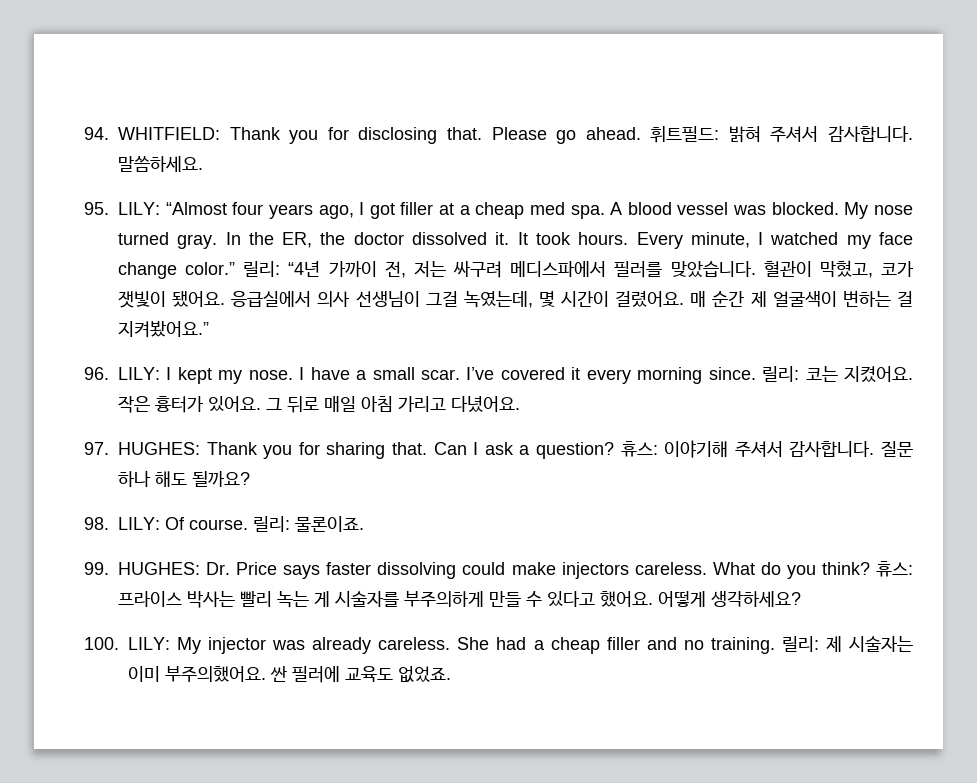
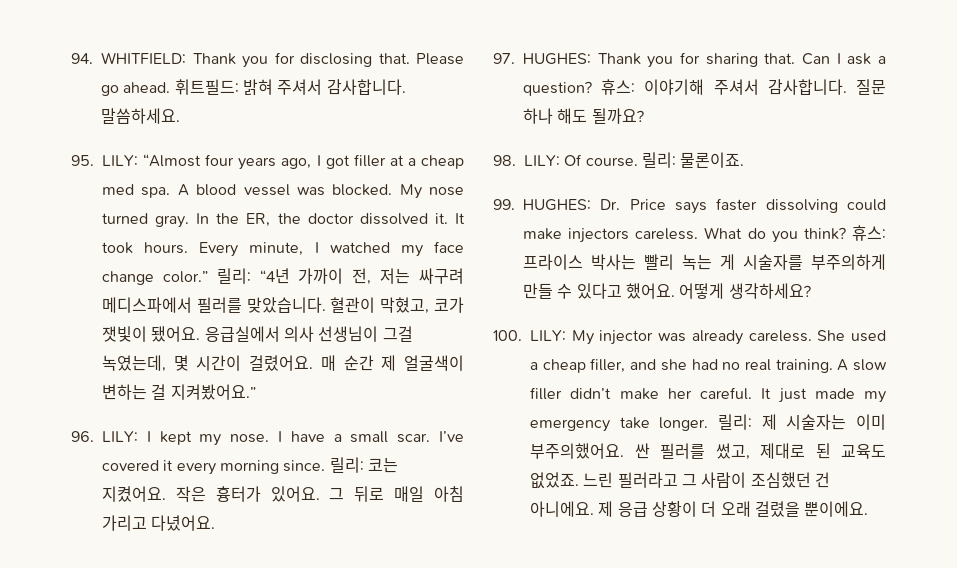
- She had a cheap filler and no training.
+ She used a cheap filler, and she had no real training. A slow filler didn’t make her careful. It just made my emergency take longer.
- 싼 필러에 교육도 없었죠.
+ 싼 필러를 썼고, 제대로 된 교육도 없었죠. 느린 필러라고 그 사람이 조심했던 건 아니에요. 제 응급 상황이 더 오래 걸렸을 뿐이에요.

